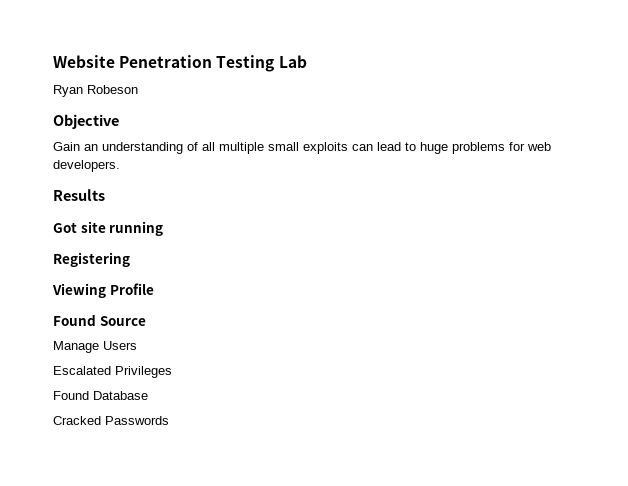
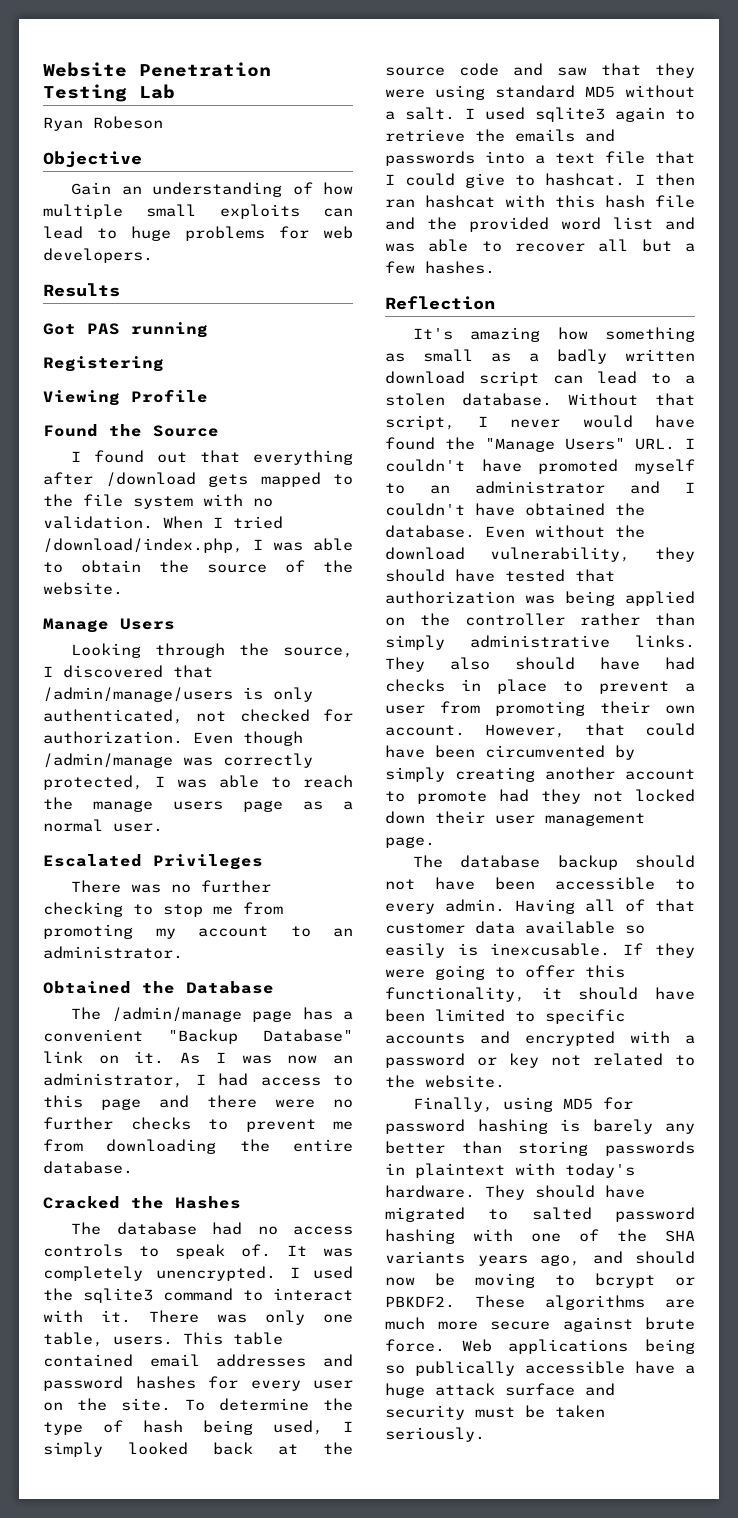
- Gain an understanding of all multiple small exploits can lead to huge problems for web developers.
+ Gain an understanding of how multiple small exploits can lead to huge problems for web developers.
- Got site running
+ Got PAS running
- Found Source
+ Found the Source
+ I found out that everything after /download gets mapped to the file system with no validation. When I tried /download/index.php, I was able to obtain the source of the website.
  Manage Users
+ Looking through the source, I discovered that /admin/manage/users is only authenticated, not checked for authorization. Even though /admin/manage was correctly protected, I was able to reach the manage users page as a normal user.
  Escalated Privileges
- Found Database
- Cracked Passwords
+ There was no further checking to stop me from promoting my account to an administrator.
+ Obtained the Database
+ The /admin/manage page has a convenient "Backup Database" link on it. As I was now an administrator, I had access to this page and there were no further checks to prevent me from downloading the entire database.
+ Cracked the Hashes
+ The database had no access controls to speak of. It was completely unencrypted. I used the sqlite3 command to interact with it. There was only one table, users. This table contained email addresses and password hashes for every user on the site. To determine the type of hash being used, I simply looked back at the source code and saw that they were using standard MD5 without a salt. I used sqlite3 again to retrieve the emails and passwords into a text file that I could give to hashcat. I then ran hashcat with this hash file and the provided word list and was able to recover all but a few hashes.
+ Reflection
+ It's amazing how something as small as a badly written download script can lead to a stolen database. Without that script, I never would have found the "Manage Users" URL. I couldn't have promoted myself to an administrator and I couldn't have obtained the database. Even without the download vulnerability, they should have tested that authorization was being applied on the controller rather than simply administrative links. They also should have had checks in place to prevent a user from promoting their own account. However, that could have been circumvented by simply creating another account to promote had they not locked down their user management page.
+ The database backup should not have been accessible to every admin. Having all of that customer data available so easily is inexcusable. If they were going to offer this functionality, it should have been limited to specific accounts and encrypted with a password or key not related to the website.
+ Finally, using MD5 for password hashing is barely any better than storing passwords in plaintext with today's hardware. They should have migrated to salted password hashing with one of the SHA variants years ago, and should now be moving to bcrypt or PBKDF2. These algorithms are much more secure against brute force. Web applications being so publically accessible have a huge attack surface and security must be taken seriously.

